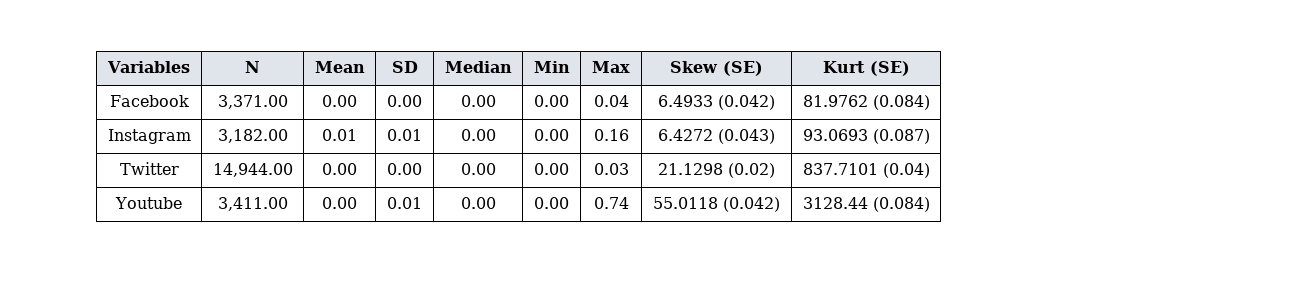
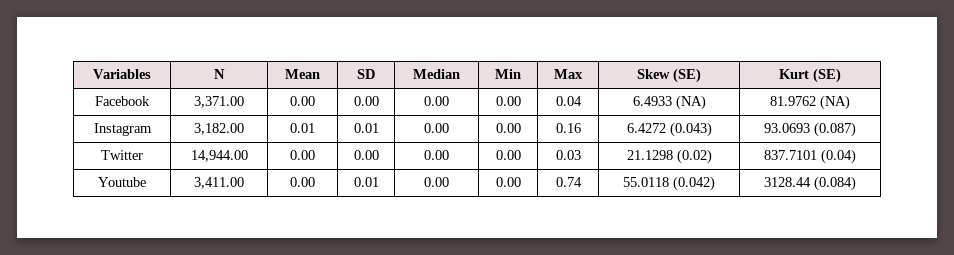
- Facebook | 3,371.00 | 0.00 | 0.00 | 0.00 | 0.00 | 0.04 | 6.4933 (0.042) | 81.9762 (0.084)
+ Facebook | 3,371.00 | 0.00 | 0.00 | 0.00 | 0.00 | 0.04 | 6.4933 (NA) | 81.9762 (NA)

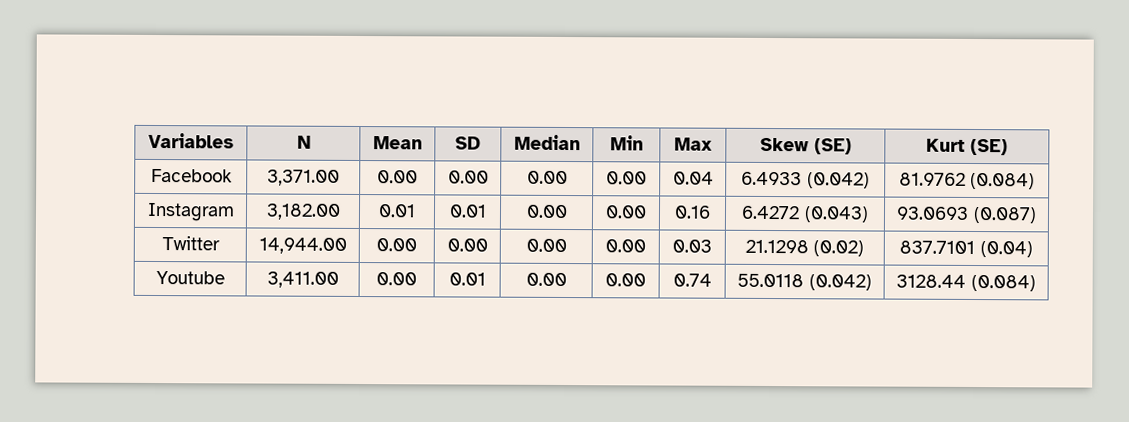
- Facebook | 3,371.00 | 0.00 | 0.00 | 0.00 | 0.00 | 0.04 | 6.4933 (NA) | 81.9762 (NA)
+ Facebook | 3,371.00 | 0.00 | 0.00 | 0.00 | 0.00 | 0.04 | 6.4933 (0.042) | 81.9762 (0.084)

